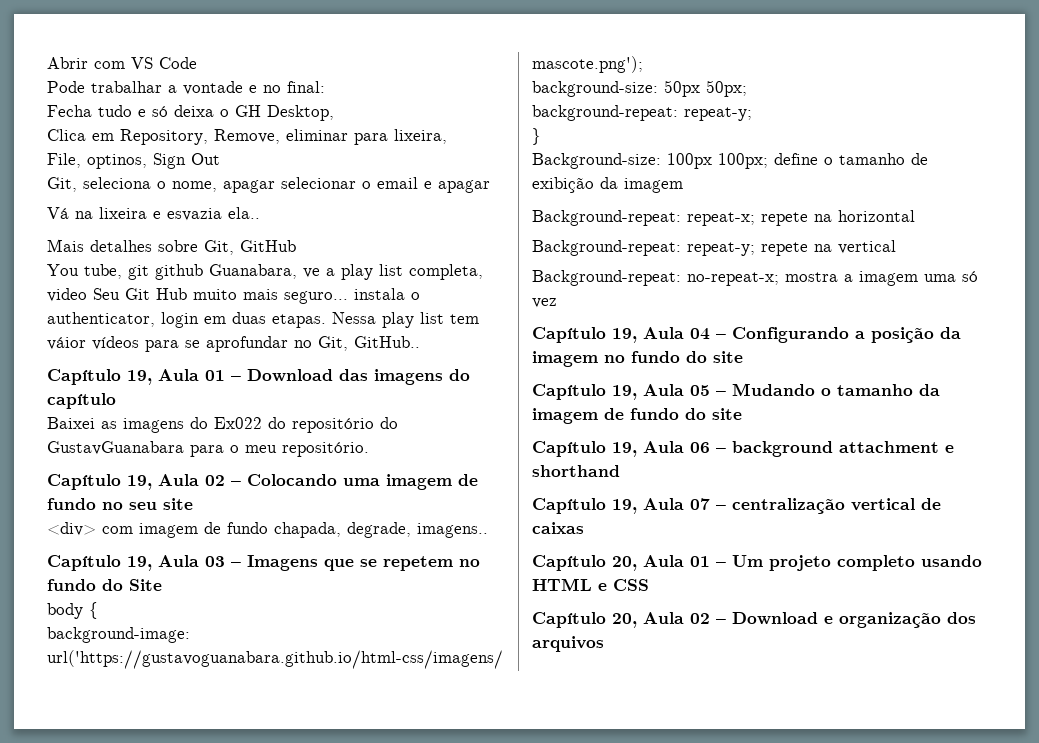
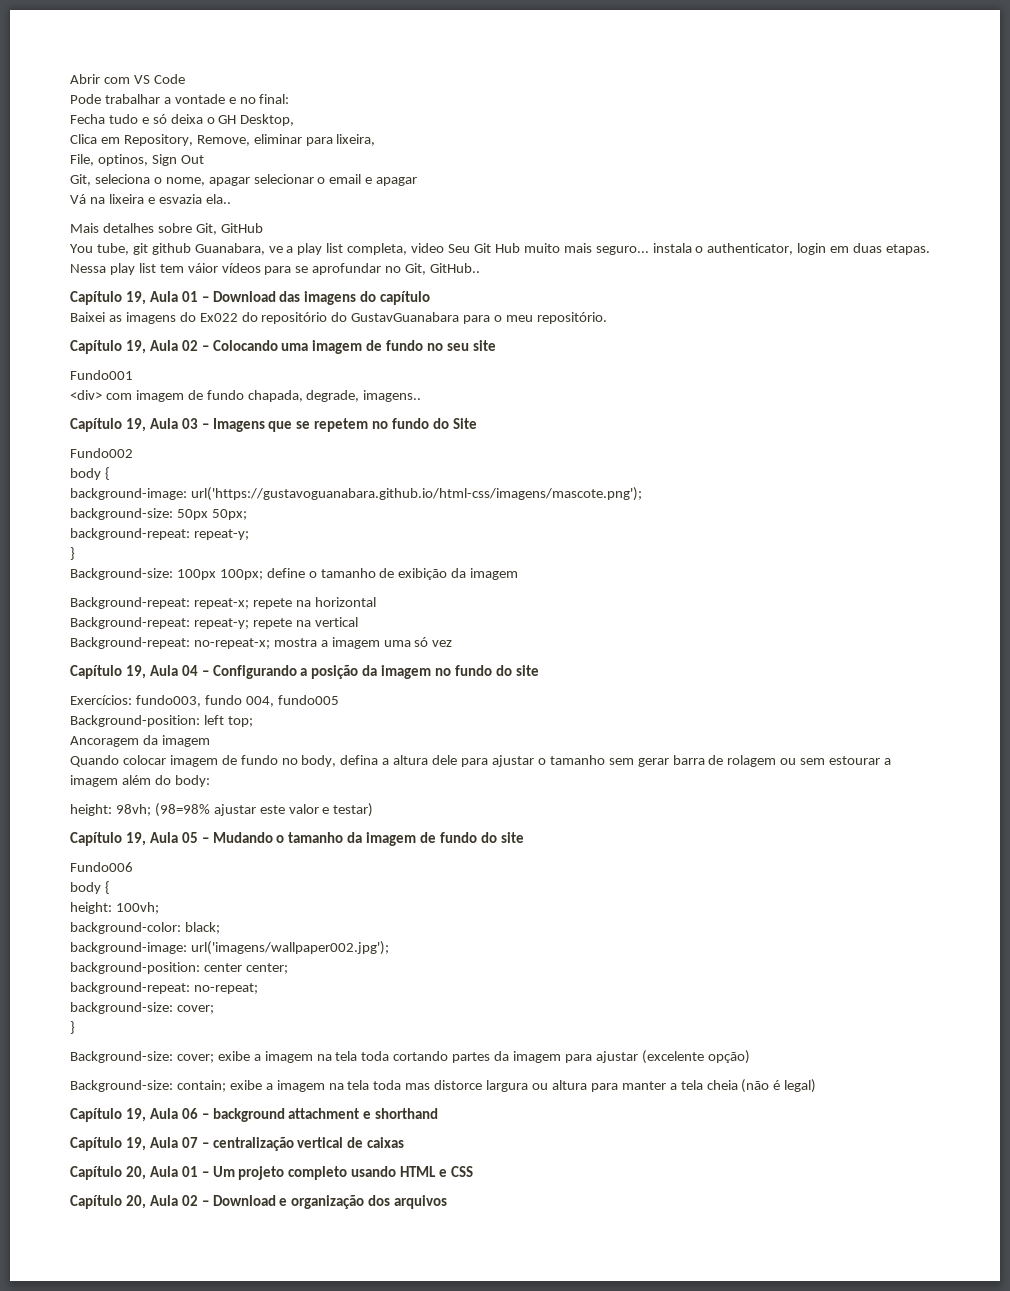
+ Fundo001
+ Fundo002
+ Exercícios: fundo003, fundo 004, fundo005
+ Background-position: left top;
+ Ancoragem da imagem
+ Quando colocar imagem de fundo no body, defina a altura dele para ajustar o tamanho sem gerar barra de rolagem ou sem estourar a imagem além do body:
+ height: 98vh; (98=98% ajustar este valor e testar)
+ Fundo006
+ body {
+ height: 100vh;
+ background-color: black;
+ background-image: url('imagens/wallpaper002.jpg');
+ background-position: center center;
+ background-repeat: no-repeat;
+ background-size: cover;
+ }
+ Background-size: cover; exibe a imagem na tela toda cortando partes da imagem para ajustar (excelente opção)
+ Background-size: contain; exibe a imagem na tela toda mas distorce largura ou altura para manter a tela cheia (não é legal)

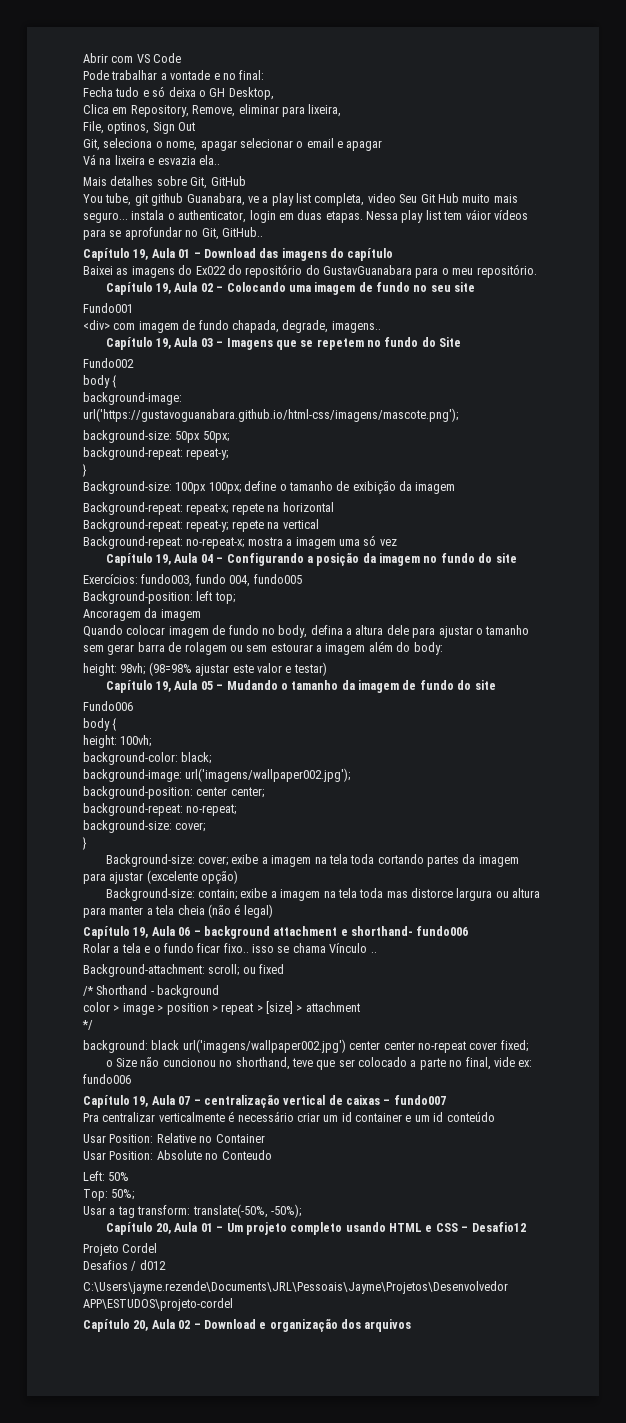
- Capítulo 19, Aula 06 – background attachment e shorthand
+ Capítulo 19, Aula 06 – background attachment e shorthand- fundo006
+ Rolar a tela e o fundo ficar fixo.. isso se chama Vínculo ..
+ Background-attachment: scroll; ou fixed
+ /* Shorthand - background
+ color > image > position > repeat > [size] > attachment
+ */
+ background: black url('imagens/wallpaper002.jpg') center center no-repeat cover fixed;
+ o Size não cuncionou no shorthand, teve que ser colocado a parte no final, vide ex: fundo006
- Capítulo 19, Aula 07 – centralização vertical de caixas
+ Capítulo 19, Aula 07 – centralização vertical de caixas – fundo007
+ Pra centralizar verticalmente é necessário criar um id container e um id conteúdo
+ Usar Position: Relative no Container
+ Usar Position: Absolute no Conteudo
+ Left: 50%
+ Top: 50%;
+ Usar a tag transform: translate(-50%, -50%);
- Capítulo 20, Aula 01 – Um projeto completo usando HTML e CSS
+ Capítulo 20, Aula 01 – Um projeto completo usando HTML e CSS – Desafio12
+ Projeto Cordel
+ Desafios / d012
+ C:\Users\jayme.rezende\Documents\JRL\Pessoais\Jayme\Projetos\Desenvolvedor APP\ESTUDOS\projeto-cordel

